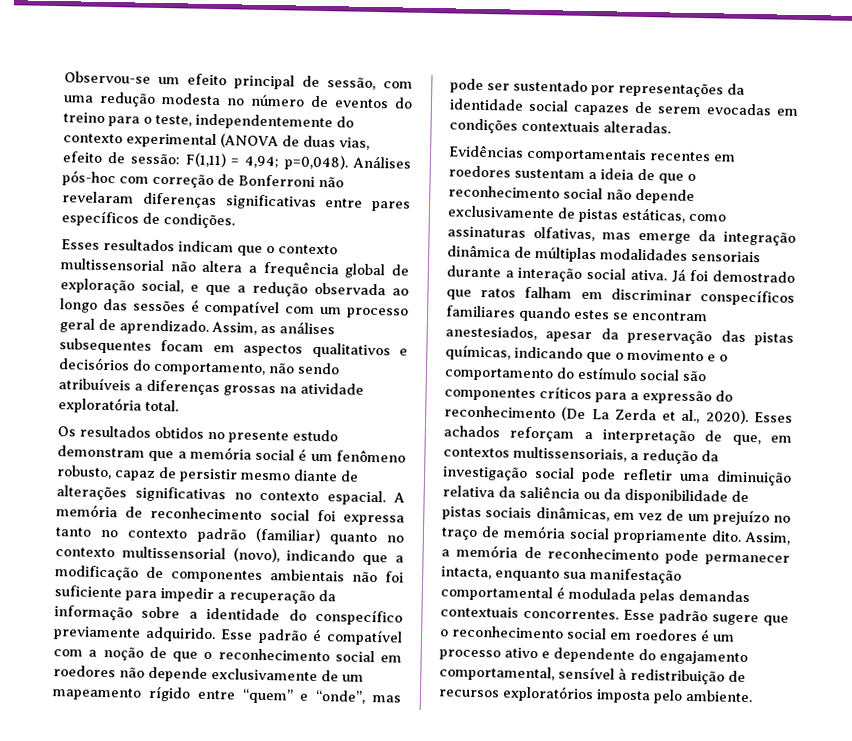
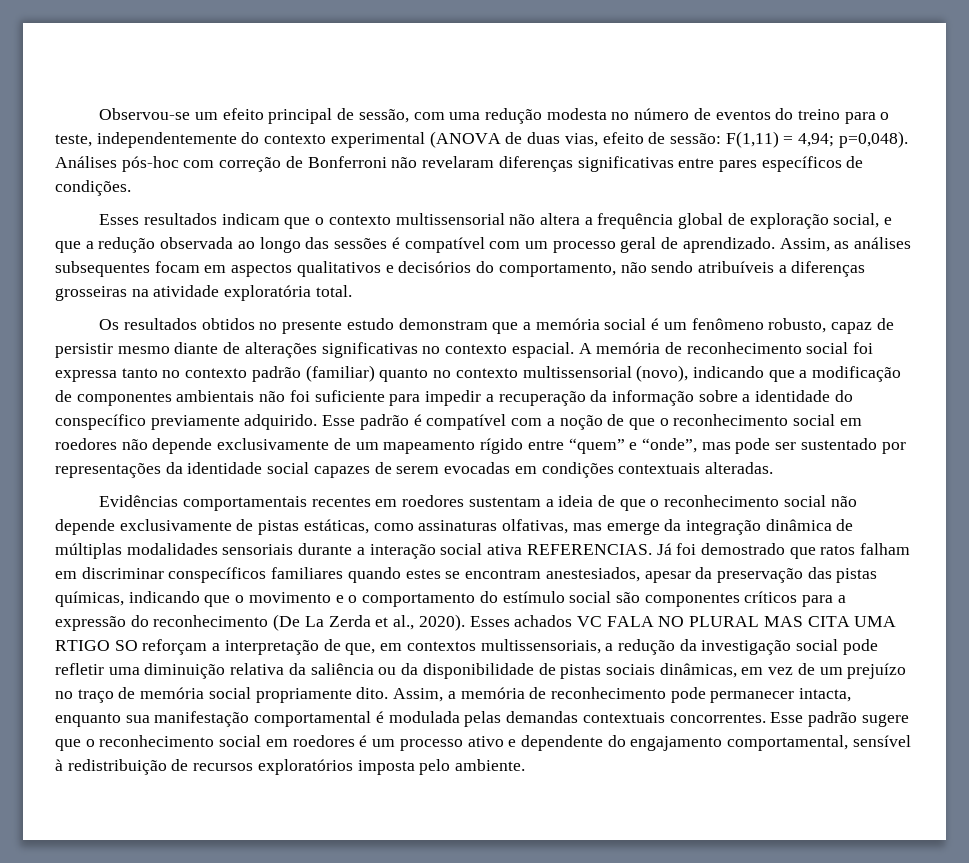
- Assim, as análises subsequentes focam em aspectos qualitativos e decisórios do comportamento, não sendo atribuíveis a diferenças grossas na atividade exploratória total.
+ Assim, as análises subsequentes focam em aspectos qualitativos e decisórios do comportamento, não sendo atribuíveis a diferenças grosseiras na atividade exploratória total.
- Evidências comportamentais recentes em roedores sustentam a ideia de que o reconhecimento social não depende exclusivamente de pistas estáticas, como assinaturas olfativas, mas emerge da integração dinâmica de múltiplas modalidades sensoriais durante a interação social ativa.
+ Evidências comportamentais recentes em roedores sustentam a ideia de que o reconhecimento social não depende exclusivamente de pistas estáticas, como assinaturas olfativas, mas emerge da integração dinâmica de múltiplas modalidades sensoriais durante a interação social ativa REFERENCIAS.
- Esses achados reforçam a interpretação de que, em contextos multissensoriais, a redução da investigação social pode refletir uma diminuição relativa da saliência ou da disponibilidade de pistas sociais dinâmicas, em vez de um prejuízo no traço de memória social propriamente dito.
+ Esses achados VC FALA NO PLURAL MAS CITA UMA RTIGO SO reforçam a interpretação de que, em contextos multissensoriais, a redução da investigação social pode refletir uma diminuição relativa da saliência ou da disponibilidade de pistas sociais dinâmicas, em vez de um prejuízo no traço de memória social propriamente dito.

